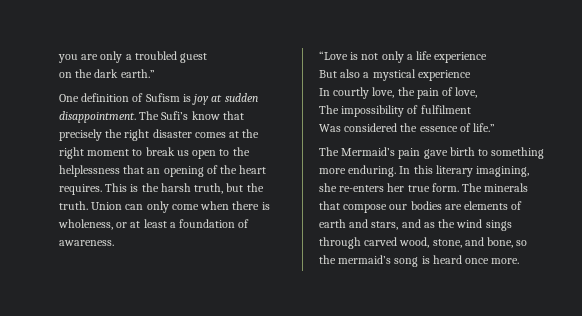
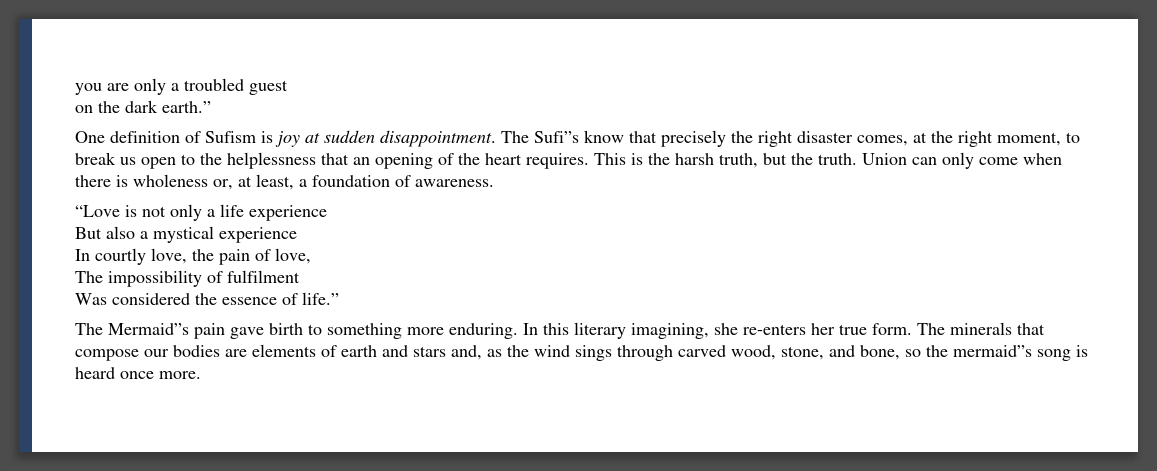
- The Sufi’s know that precisely the right disaster comes at the right moment to break us open to the helplessness that an opening of the heart requires.
+ The Sufi”s know that precisely the right disaster comes, at the right moment, to break us open to the helplessness that an opening of the heart requires.
- Union can only come when there is wholeness, or at least a foundation of awareness.
+ Union can only come when there is wholeness or, at least, a foundation of awareness.
- The Mermaid’s pain gave birth to something more enduring.
+ The Mermaid”s pain gave birth to something more enduring.
- The minerals that compose our bodies are elements of earth and stars, and as the wind sings through carved wood, stone, and bone, so the mermaid’s song is heard once more.
+ The minerals that compose our bodies are elements of earth and stars and, as the wind sings through carved wood, stone, and bone, so the mermaid”s song is heard once more.

